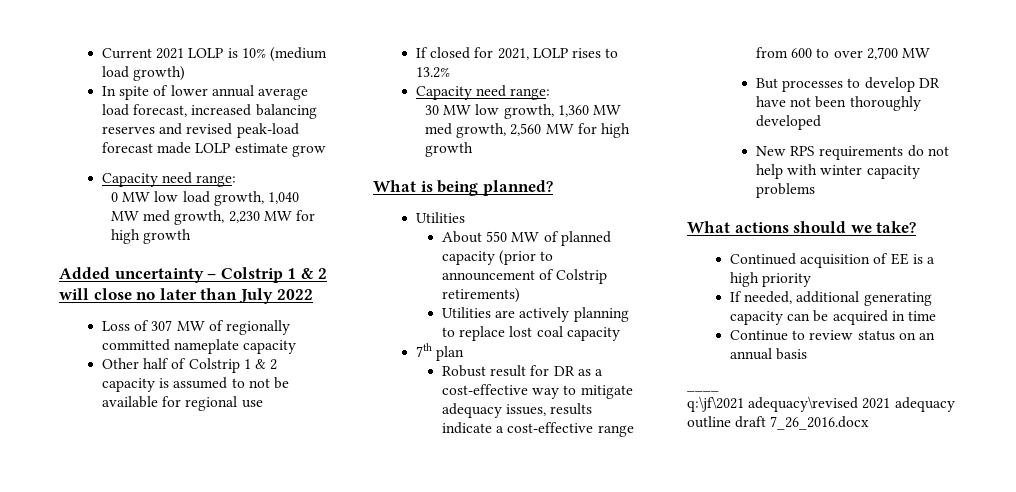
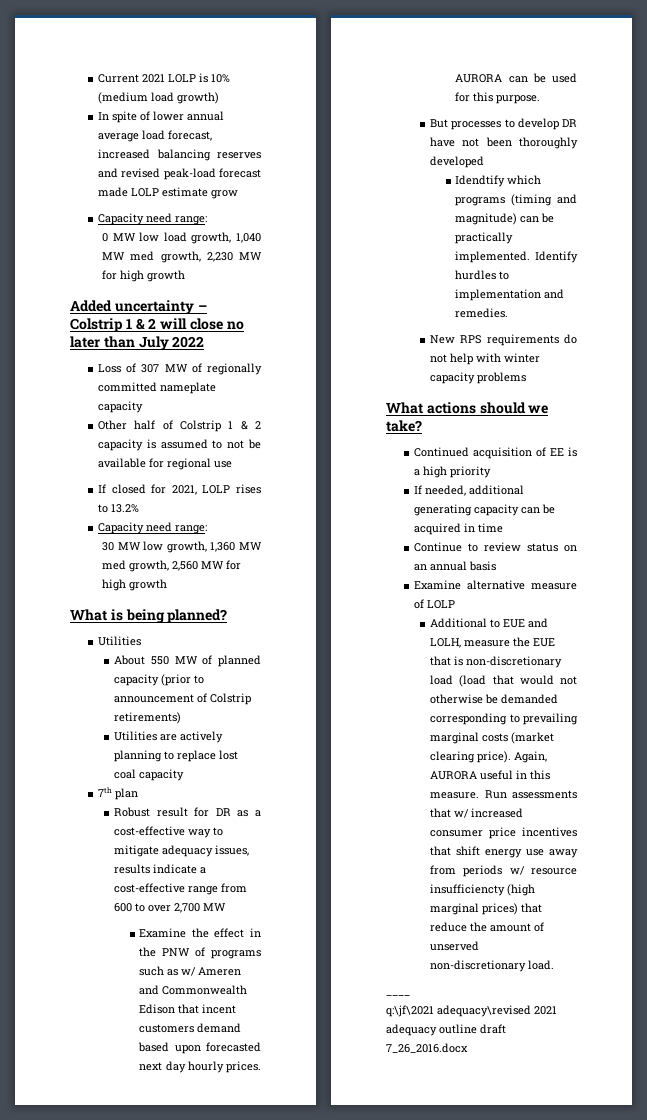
+ Examine the effect in the PNW of programs such as w/ Ameren and Commonwealth Edison that incent customers demand based upon forecasted next day hourly prices. AURORA can be used for this purpose.
+ Idendtify which programs (timing and magnitude) can be practically implemented. Identify hurdles to implementation and remedies.
+ Examine alternative measure of LOLP
+ Additional to EUE and LOLH, measure the EUE that is non-discretionary load (load that would not otherwise be demanded corresponding to prevailing marginal costs (market clearing price). Again, AURORA useful in this measure. Run assessments that w/ increased consumer price incentives that shift energy use away from periods w/ resource insufficiencty (high marginal prices) that reduce the amount of unserved non-discretionary load.

